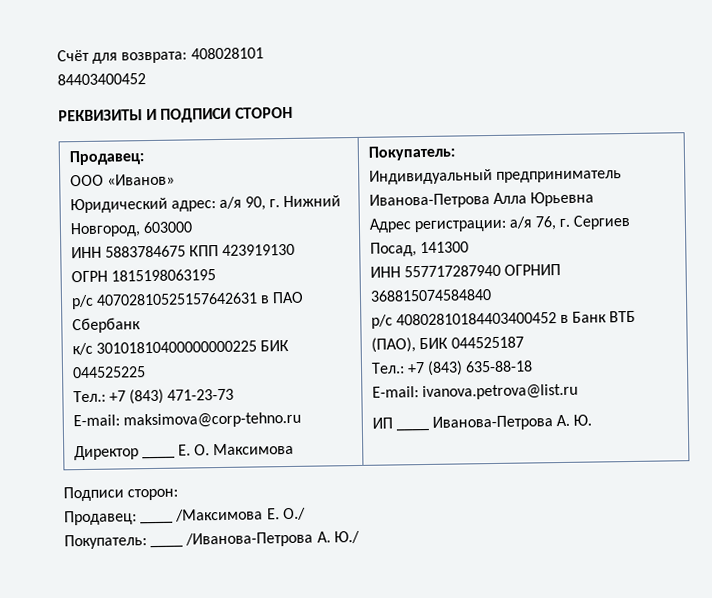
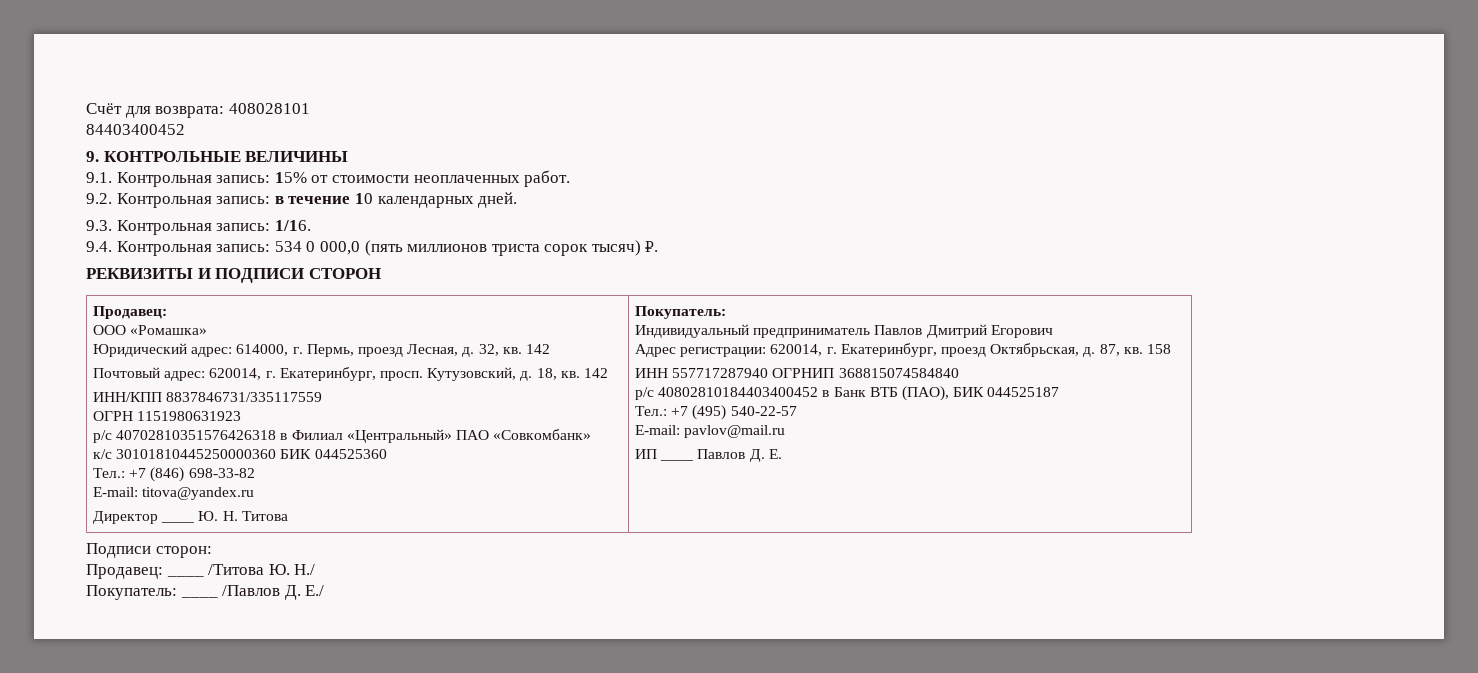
+ 9. КОНТРОЛЬНЫЕ ВЕЛИЧИНЫ
+ 9.1. Контрольная запись: 15% от стоимости неоплаченных работ.
+ 9.2. Контрольная запись: в течение 10 календарных дней.
+ 9.3. Контрольная запись: 1/16.
+ 9.4. Контрольная запись: 534 0 000,0 (пять миллионов триста сорок тысяч) ₽.
- ООО «Иванов»
+ ООО «Ромашка»
- Юридический адрес: а/я 90, г. Нижний Новгород, 603000
- ИНН 5883784675 КПП 423919130
+ Юридический адрес: 614000, г. Пермь, проезд Лесная, д. 32, кв. 142
+ Почтовый адрес: 620014, г. Екатеринбург, просп. Кутузовский, д. 18, кв. 142
+ ИНН/КПП 8837846731/335117559
- ОГРН 1815198063195
- р/с 40702810525157642631 в ПАО Сбербанк
- к/с 30101810400000000225 БИК 044525225
- Тел.: +7 (843) 471-23-73
- E-mail: maksimova@corp-tehno.ru
+ ОГРН 1151980631923
+ р/с 40702810351576426318 в Филиал «Центральный» ПАО «Совкомбанк»
+ к/с 30101810445250000360 БИК 044525360
+ Тел.: +7 (846) 698-33-82
+ E-mail: titova@yandex.ru
- Директор ____ Е. О. Максимова
+ Директор ____ Ю. Н. Титова
- Индивидуальный предприниматель Иванова-Петрова Алла Юрьевна
+ Индивидуальный предприниматель Павлов Дмитрий Егорович
- Адрес регистрации: а/я 76, г. Сергиев Посад, 141300
+ Адрес регистрации: 620014, г. Екатеринбург, проезд Октябрьская, д. 87, кв. 158
- Тел.: +7 (843) 635-88-18
- E-mail: ivanova.petrova@list.ru
+ Тел.: +7 (495) 540-22-57
+ E-mail: pavlov@mail.ru
- ИП ____ Иванова-Петрова А. Ю.
+ ИП ____ Павлов Д. Е.
- Продавец: ____ /Максимова Е. О./
+ Продавец: ____ /Титова Ю. Н./
- Покупатель: ____ /Иванова-Петрова А. Ю./
+ Покупатель: ____ /Павлов Д. Е./

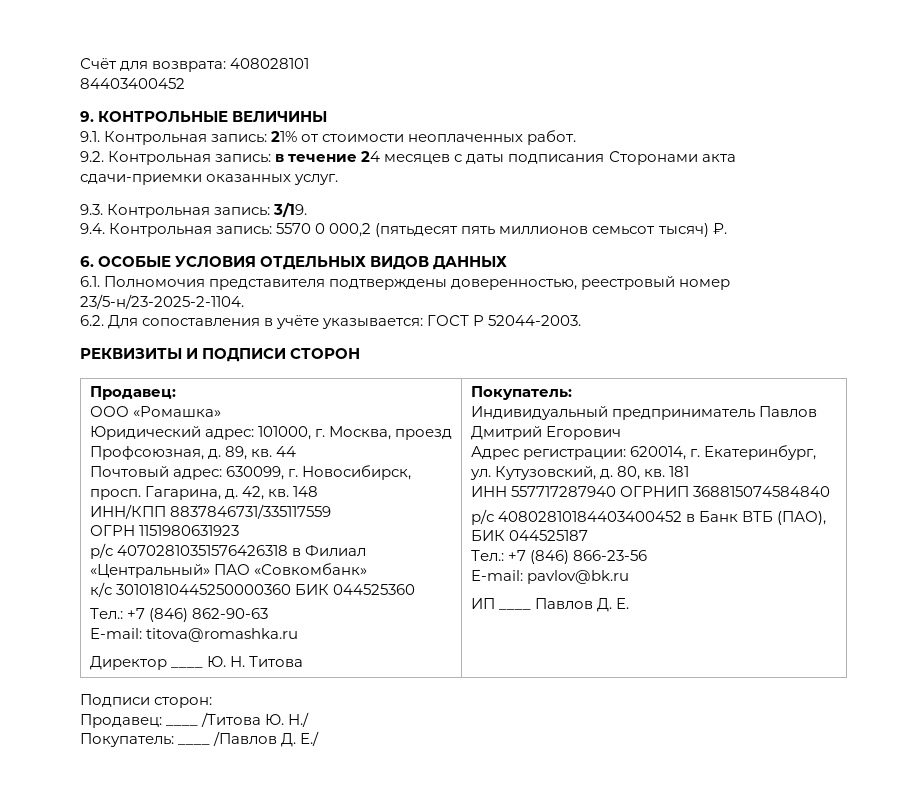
- 9.1. Контрольная запись: 15% от стоимости неоплаченных работ.
+ 9.1. Контрольная запись: 21% от стоимости неоплаченных работ.
- 9.2. Контрольная запись: в течение 10 календарных дней.
+ 9.2. Контрольная запись: в течение 24 месяцев с даты подписания Сторонами акта сдачи-приемки оказанных услуг.
- 9.3. Контрольная запись: 1/16.
+ 9.3. Контрольная запись: 3/19.
- 9.4. Контрольная запись: 534 0 000,0 (пять миллионов триста сорок тысяч) ₽.
+ 9.4. Контрольная запись: 5570 0 000,2 (пятьдесят пять миллионов семьсот тысяч) ₽.
+ 6. ОСОБЫЕ УСЛОВИЯ ОТДЕЛЬНЫХ ВИДОВ ДАННЫХ
+ 6.1. Полномочия представителя подтверждены доверенностью, реестровый номер 23/5-н/23-2025-2-1104.
+ 6.2. Для сопоставления в учёте указывается: ГОСТ Р 52044-2003.
- Юридический адрес: 614000, г. Пермь, проезд Лесная, д. 32, кв. 142
- Почтовый адрес: 620014, г. Екатеринбург, просп. Кутузовский, д. 18, кв. 142
+ Юридический адрес: 101000, г. Москва, проезд Профсоюзная, д. 89, кв. 44
+ Почтовый адрес: 630099, г. Новосибирск, просп. Гагарина, д. 42, кв. 148
- Тел.: +7 (846) 698-33-82
- E-mail: titova@yandex.ru
+ Тел.: +7 (846) 862-90-63
+ E-mail: titova@romashka.ru
- Адрес регистрации: 620014, г. Екатеринбург, проезд Октябрьская, д. 87, кв. 158
+ Адрес регистрации: 620014, г. Екатеринбург, ул. Кутузовский, д. 80, кв. 181
- Тел.: +7 (495) 540-22-57
- E-mail: pavlov@mail.ru
+ Тел.: +7 (846) 866-23-56
+ E-mail: pavlov@bk.ru

